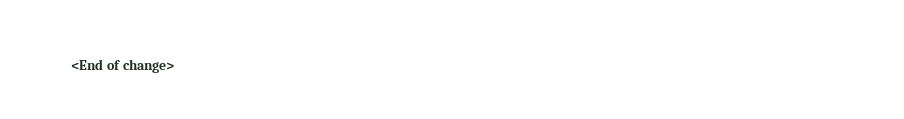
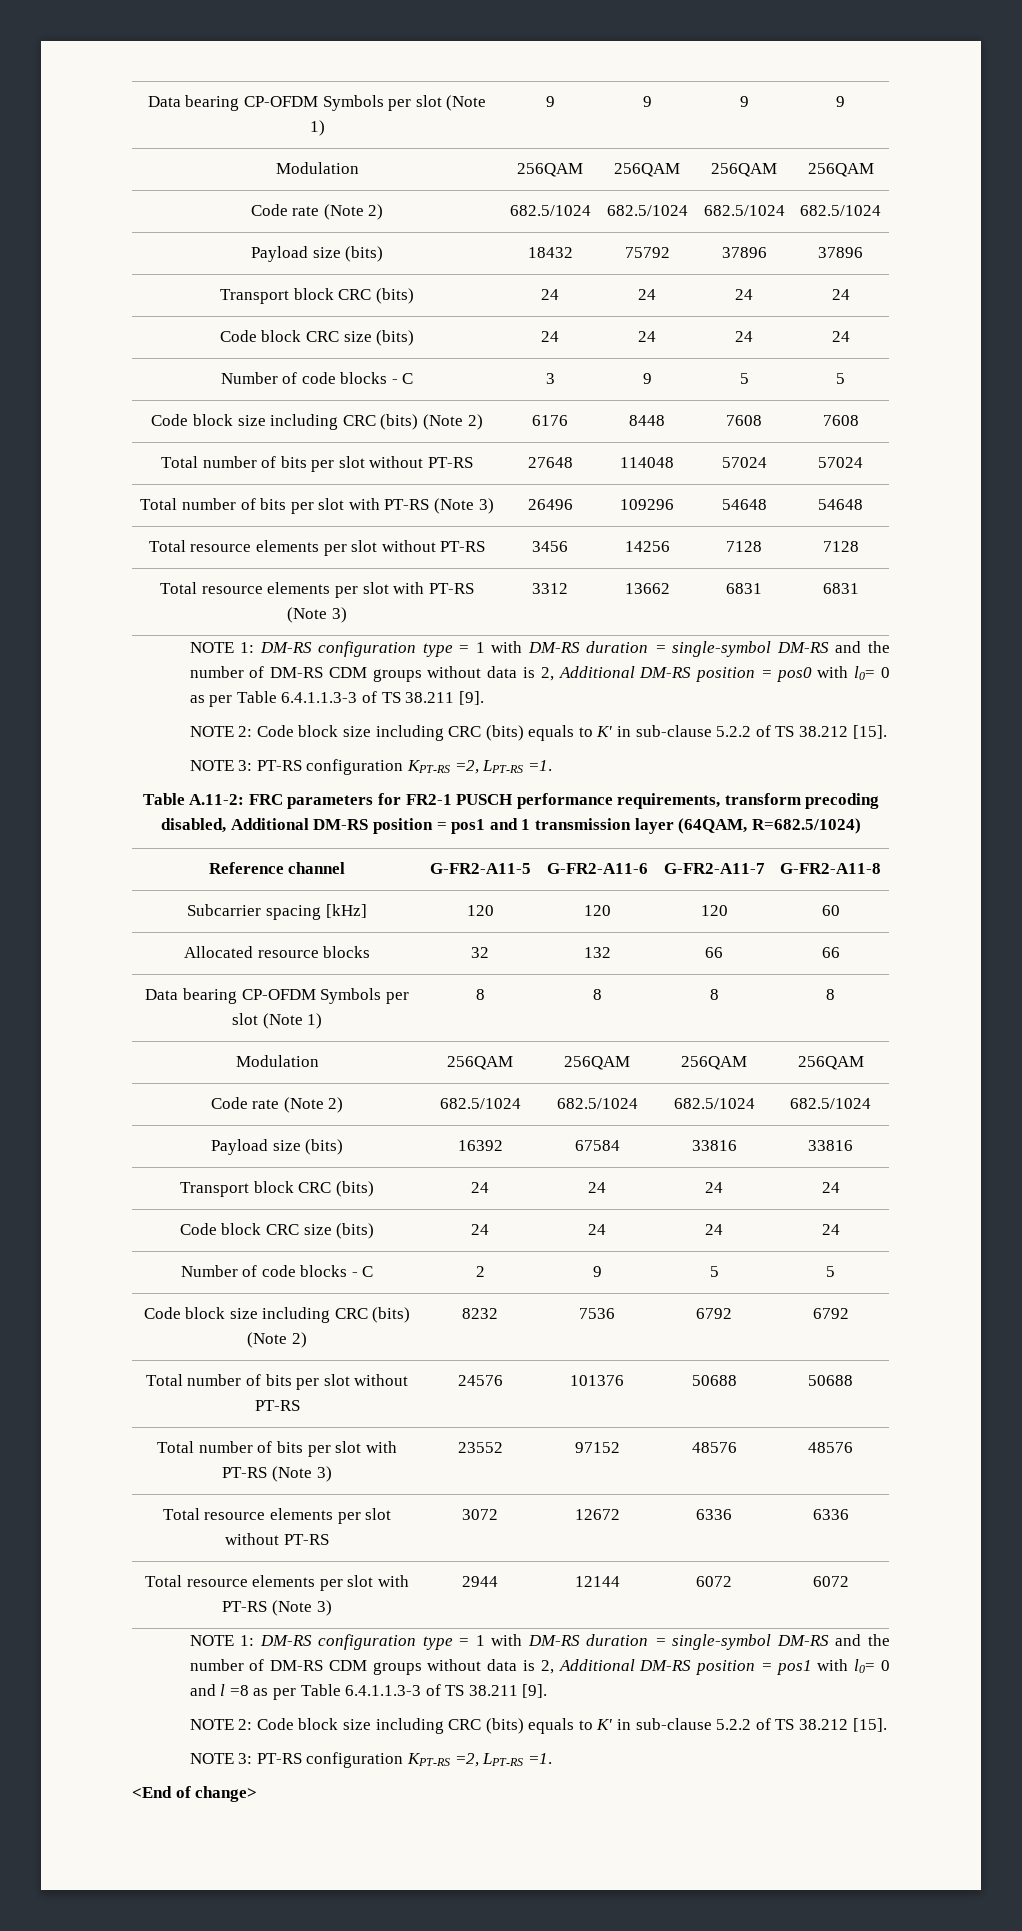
+ Data bearing CP-OFDM Symbols per slot (Note 1) | 9 | 9 | 9 | 9
+ Modulation | 256QAM | 256QAM | 256QAM | 256QAM
+ Code rate (Note 2) | 682.5/1024 | 682.5/1024 | 682.5/1024 | 682.5/1024
+ Payload size (bits) | 18432 | 75792 | 37896 | 37896
+ Transport block CRC (bits) | 24 | 24 | 24 | 24
+ Code block CRC size (bits) | 24 | 24 | 24 | 24
+ Number of code blocks - C | 3 | 9 | 5 | 5
+ Code block size including CRC (bits) (Note 2) | 6176 | 8448 | 7608 | 7608
+ Total number of bits per slot without PT-RS | 27648 | 114048 | 57024 | 57024
+ Total number of bits per slot with PT-RS (Note 3) | 26496 | 109296 | 54648 | 54648
+ Total resource elements per slot without PT-RS | 3456 | 14256 | 7128 | 7128
+ Total resource elements per slot with PT-RS (Note 3) | 3312 | 13662 | 6831 | 6831
+ NOTE 1: DM-RS configuration type = 1 with DM-RS duration = single-symbol DM-RS and the number of DM-RS CDM groups without data is 2, Additional DM-RS position = pos0 with l0= 0 as per Table 6.4.1.1.3-3 of TS 38.211 [9].
+ NOTE 2: Code block size including CRC (bits) equals to K' in sub-clause 5.2.2 of TS 38.212 [15].
+ NOTE 3: PT-RS configuration KPT-RS =2, LPT-RS =1.
+ Table A.11-2: FRC parameters for FR2-1 PUSCH performance requirements, transform precoding disabled, Additional DM-RS position = pos1 and 1 transmission layer (64QAM, R=682.5/1024)
+ Reference channel | G-FR2-A11-5 | G-FR2-A11-6 | G-FR2-A11-7 | G-FR2-A11-8
+ Subcarrier spacing [kHz] | 120 | 120 | 120 | 60
+ Allocated resource blocks | 32 | 132 | 66 | 66
+ Data bearing CP-OFDM Symbols per slot (Note 1) | 8 | 8 | 8 | 8
+ Modulation | 256QAM | 256QAM | 256QAM | 256QAM
+ Code rate (Note 2) | 682.5/1024 | 682.5/1024 | 682.5/1024 | 682.5/1024
+ Payload size (bits) | 16392 | 67584 | 33816 | 33816
+ Transport block CRC (bits) | 24 | 24 | 24 | 24
+ Code block CRC size (bits) | 24 | 24 | 24 | 24
+ Number of code blocks - C | 2 | 9 | 5 | 5
+ Code block size including CRC (bits) (Note 2) | 8232 | 7536 | 6792 | 6792
+ Total number of bits per slot without PT-RS | 24576 | 101376 | 50688 | 50688
+ Total number of bits per slot with PT-RS (Note 3) | 23552 | 97152 | 48576 | 48576
+ Total resource elements per slot without PT-RS | 3072 | 12672 | 6336 | 6336
+ Total resource elements per slot with PT-RS (Note 3) | 2944 | 12144 | 6072 | 6072
+ NOTE 1: DM-RS configuration type = 1 with DM-RS duration = single-symbol DM-RS and the number of DM-RS CDM groups without data is 2, Additional DM-RS position = pos1 with l0= 0 and l =8 as per Table 6.4.1.1.3-3 of TS 38.211 [9].
+ NOTE 2: Code block size including CRC (bits) equals to K' in sub-clause 5.2.2 of TS 38.212 [15].
+ NOTE 3: PT-RS configuration KPT-RS =2, LPT-RS =1.

